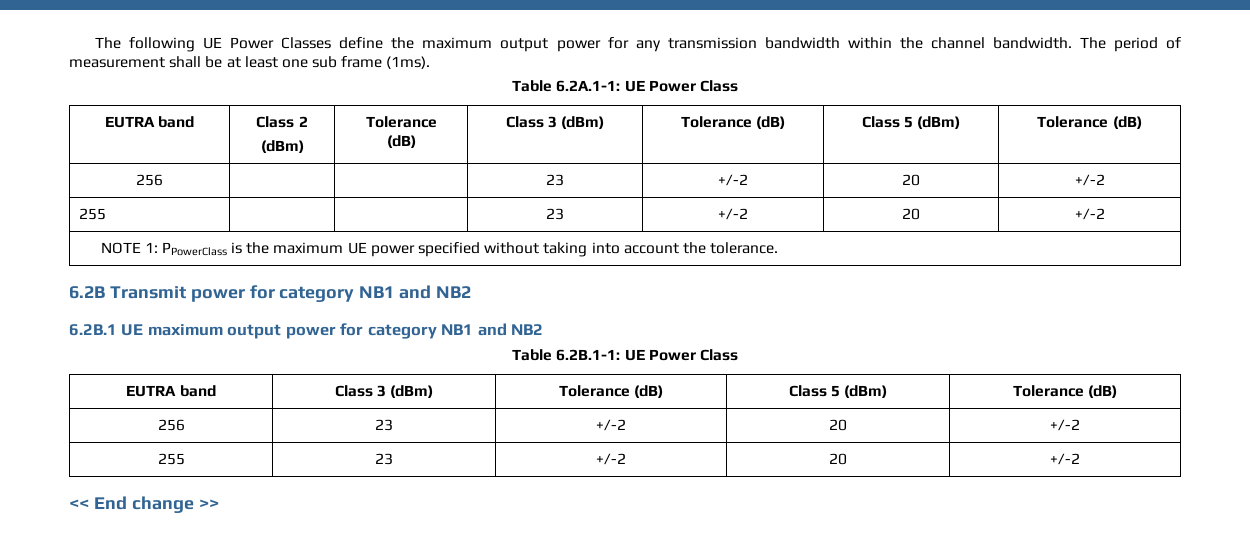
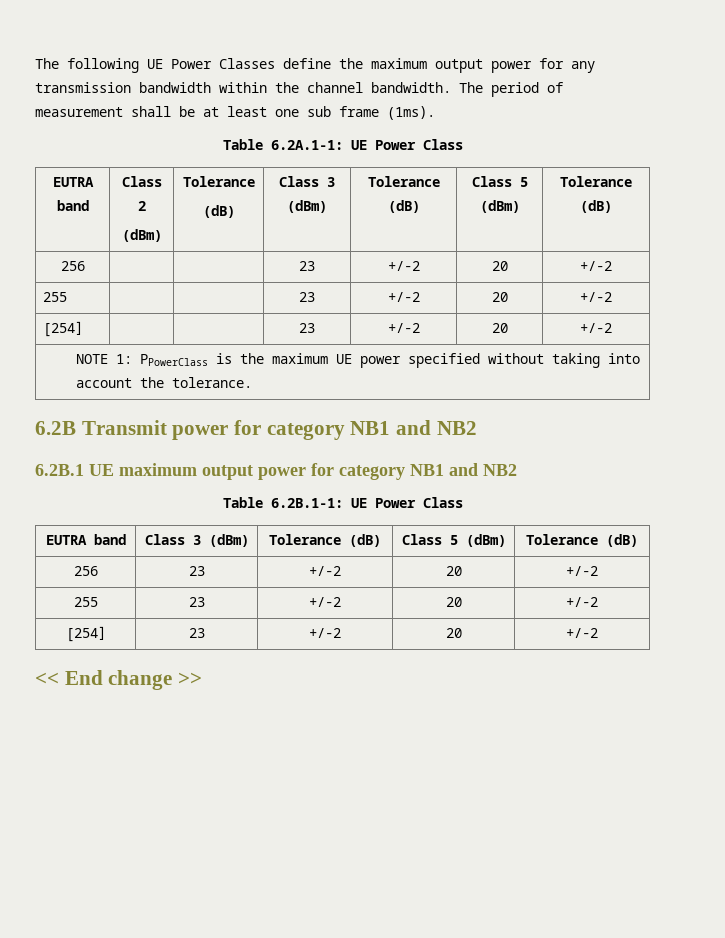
+ [254] | | | 23 | +/-2 | 20 | +/-2
+ [254] | 23 | +/-2 | 20 | +/-2

